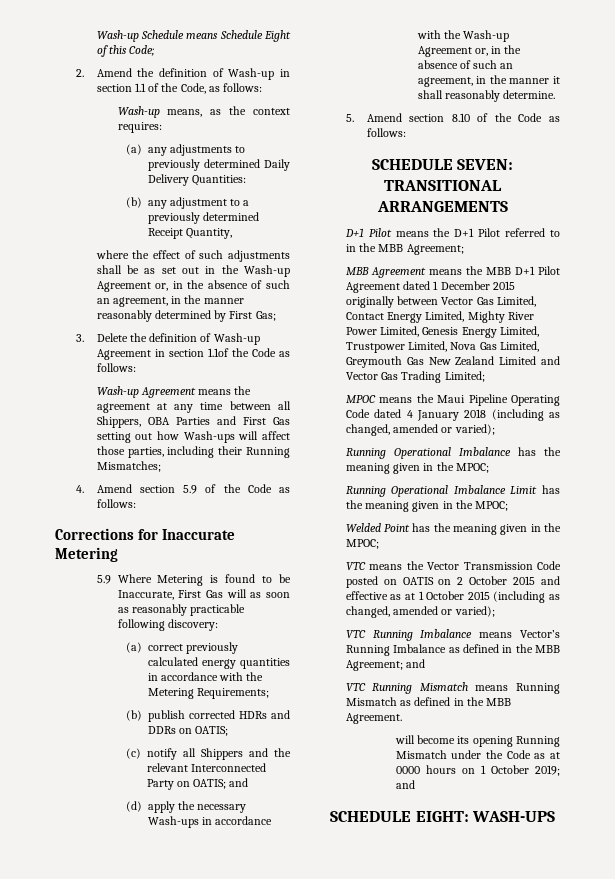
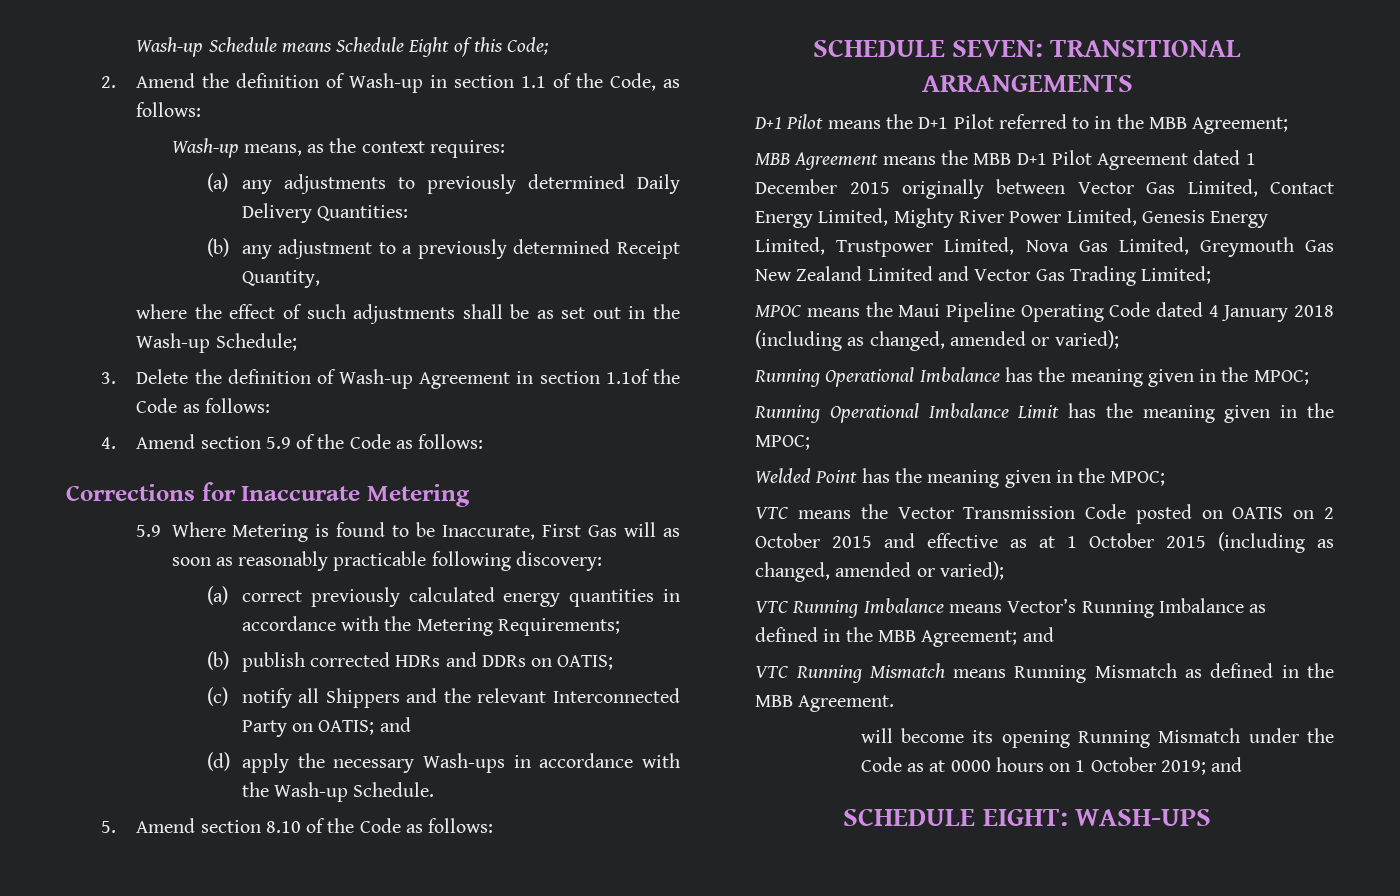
- where the effect of such adjustments shall be as set out in the Wash-up Agreement or, in the absence of such an agreement, in the manner reasonably determined by First Gas;
+ where the effect of such adjustments shall be as set out in the Wash-up Schedule;
- Wash-up Agreement means the agreement at any time between all Shippers, OBA Parties and First Gas setting out how Wash-ups will affect those parties, including their Running Mismatches;
- (d) apply the necessary Wash-ups in accordance with the Wash-up Agreement or, in the absence of such an agreement, in the manner it shall reasonably determine.
+ (d) apply the necessary Wash-ups in accordance with the Wash-up Schedule.

